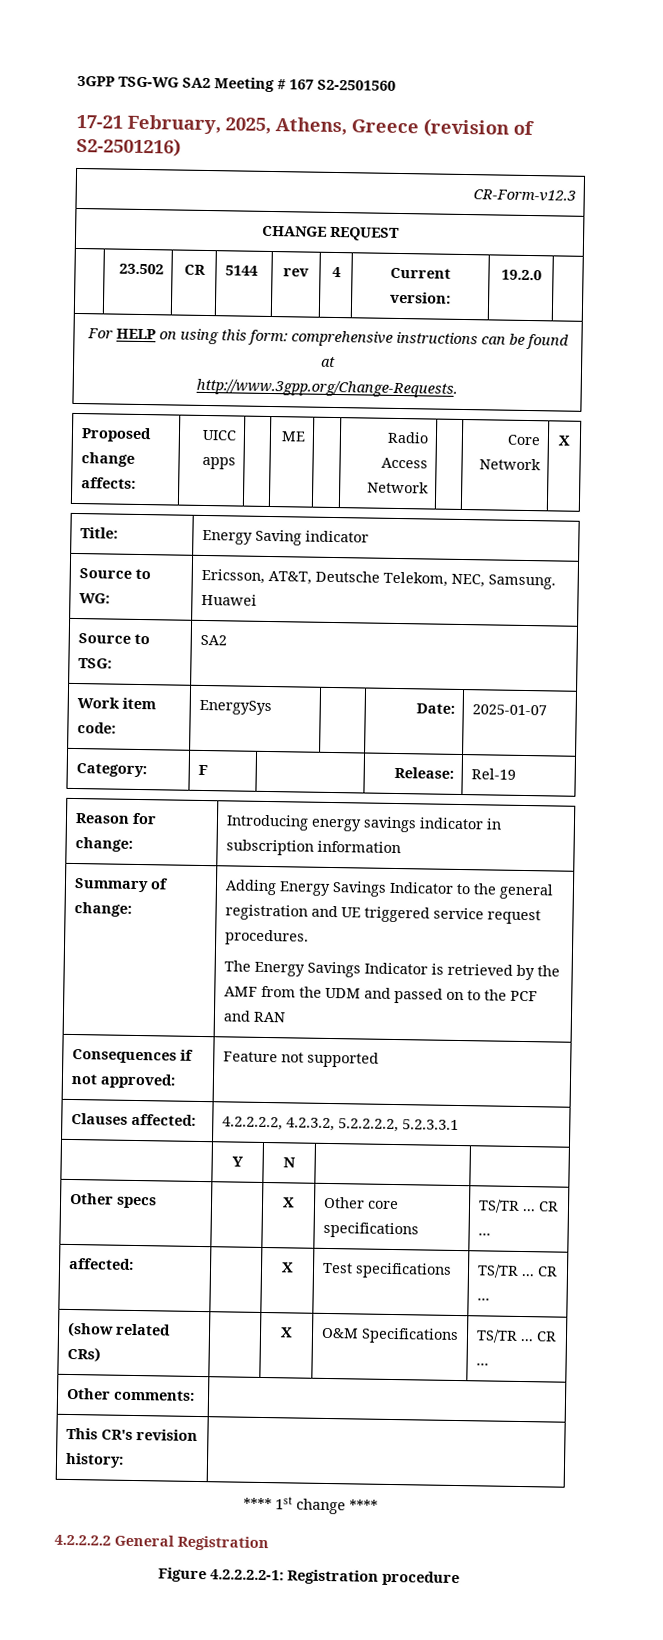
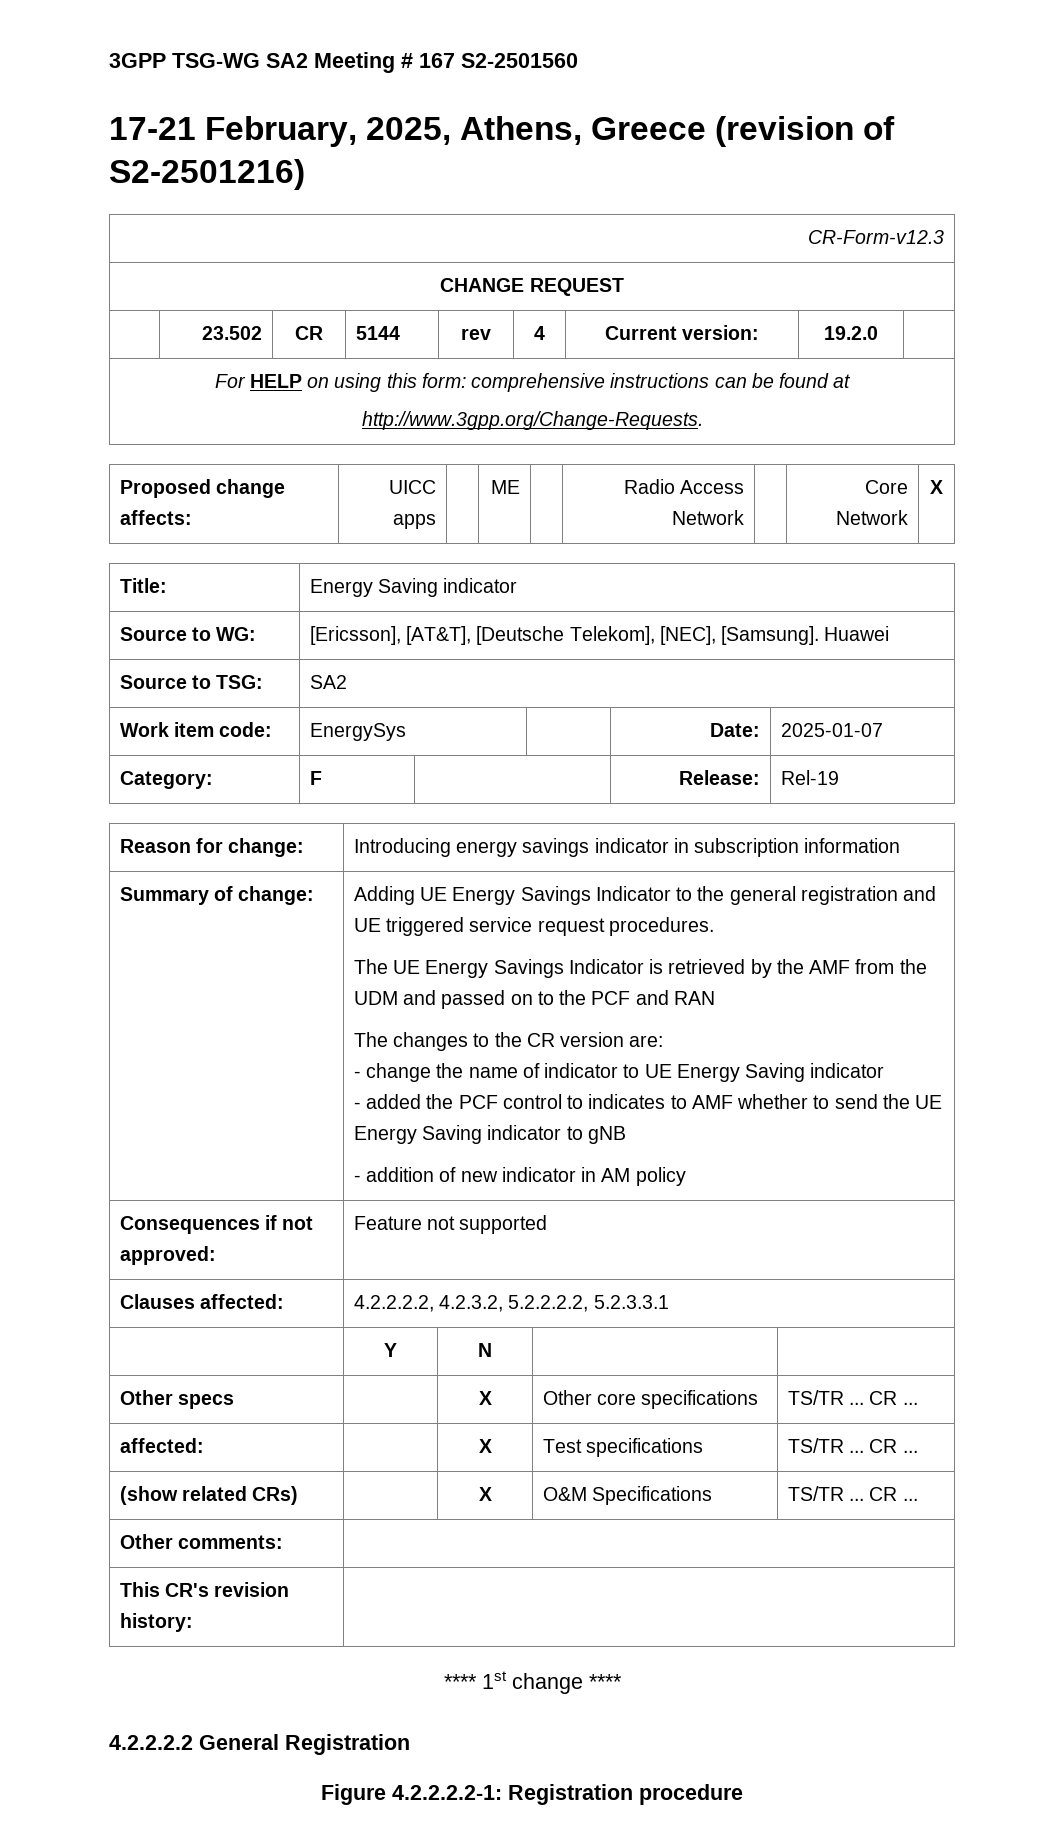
- Source to WG: | Ericsson, AT&T, Deutsche Telekom, NEC, Samsung. Huawei
+ Source to WG: | [Ericsson], [AT&T], [Deutsche Telekom], [NEC], [Samsung]. Huawei
- Adding Energy Savings Indicator to the general registration and UE triggered service request procedures.
+ Adding UE Energy Savings Indicator to the general registration and UE triggered service request procedures.
- The Energy Savings Indicator is retrieved by the AMF from the UDM and passed on to the PCF and RAN
+ The UE Energy Savings Indicator is retrieved by the AMF from the UDM and passed on to the PCF and RAN
+ The changes to the CR version are:
+ - change the name of indicator to UE Energy Saving indicator
+ - added the PCF control to indicates to AMF whether to send the UE Energy Saving indicator to gNB
+ - addition of new indicator in AM policy

